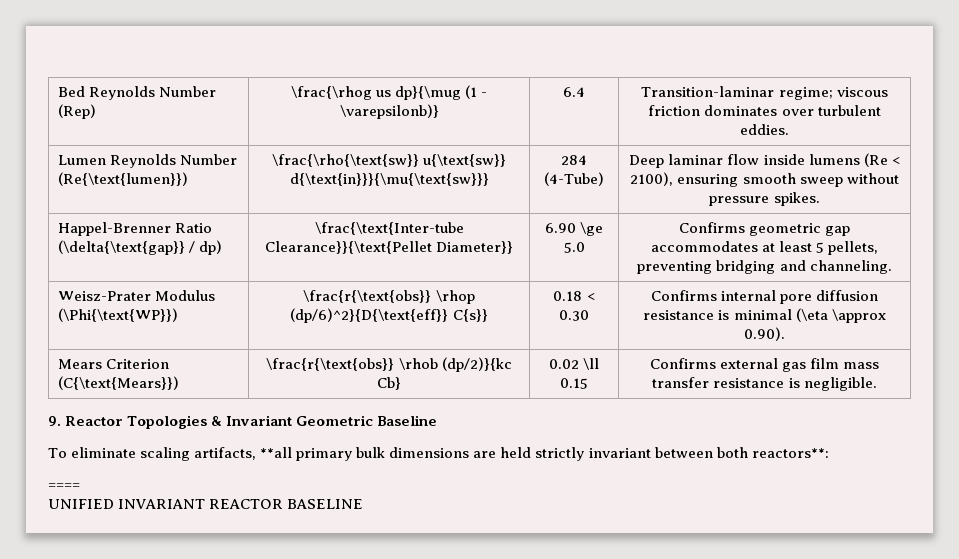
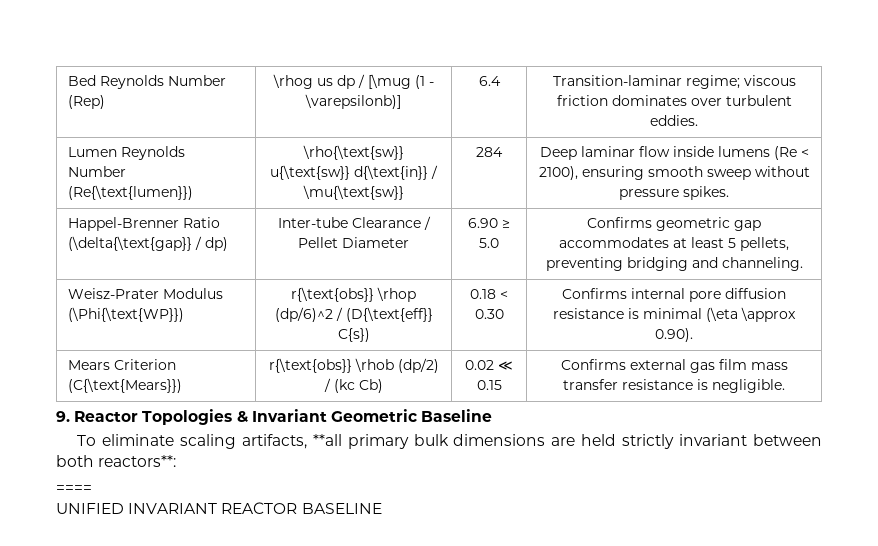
- Bed Reynolds Number (Rep) | \frac{\rhog us dp}{\mug (1 - \varepsilonb)} | 6.4 | Transition-laminar regime; viscous friction dominates over turbulent eddies.
+ Bed Reynolds Number (Rep) | \rhog us dp / [\mug (1 - \varepsilonb)] | 6.4 | Transition-laminar regime; viscous friction dominates over turbulent eddies.
- Lumen Reynolds Number (Re{\text{lumen}}) | \frac{\rho{\text{sw}} u{\text{sw}} d{\text{in}}}{\mu{\text{sw}}} | 284 (4-Tube) | Deep laminar flow inside lumens (Re < 2100), ensuring smooth sweep without pressure spikes.
+ Lumen Reynolds Number (Re{\text{lumen}}) | \rho{\text{sw}} u{\text{sw}} d{\text{in}} / \mu{\text{sw}} | 284 | Deep laminar flow inside lumens (Re < 2100), ensuring smooth sweep without pressure spikes.
- Happel-Brenner Ratio (\delta{\text{gap}} / dp) | \frac{\text{Inter-tube Clearance}}{\text{Pellet Diameter}} | 6.90 \ge 5.0 | Confirms geometric gap accommodates at least 5 pellets, preventing bridging and channeling.
+ Happel-Brenner Ratio (\delta{\text{gap}} / dp) | Inter-tube Clearance / Pellet Diameter | 6.90 ≥ 5.0 | Confirms geometric gap accommodates at least 5 pellets, preventing bridging and channeling.
- Weisz-Prater Modulus (\Phi{\text{WP}}) | \frac{r{\text{obs}} \rhop (dp/6)^2}{D{\text{eff}} C{s}} | 0.18 < 0.30 | Confirms internal pore diffusion resistance is minimal (\eta \approx 0.90).
+ Weisz-Prater Modulus (\Phi{\text{WP}}) | r{\text{obs}} \rhop (dp/6)^2 / (D{\text{eff}} C{s}) | 0.18 < 0.30 | Confirms internal pore diffusion resistance is minimal (\eta \approx 0.90).
- Mears Criterion (C{\text{Mears}}) | \frac{r{\text{obs}} \rhob (dp/2)}{kc Cb} | 0.02 \ll 0.15 | Confirms external gas film mass transfer resistance is negligible.
+ Mears Criterion (C{\text{Mears}}) | r{\text{obs}} \rhob (dp/2) / (kc Cb) | 0.02 ≪ 0.15 | Confirms external gas film mass transfer resistance is negligible.

